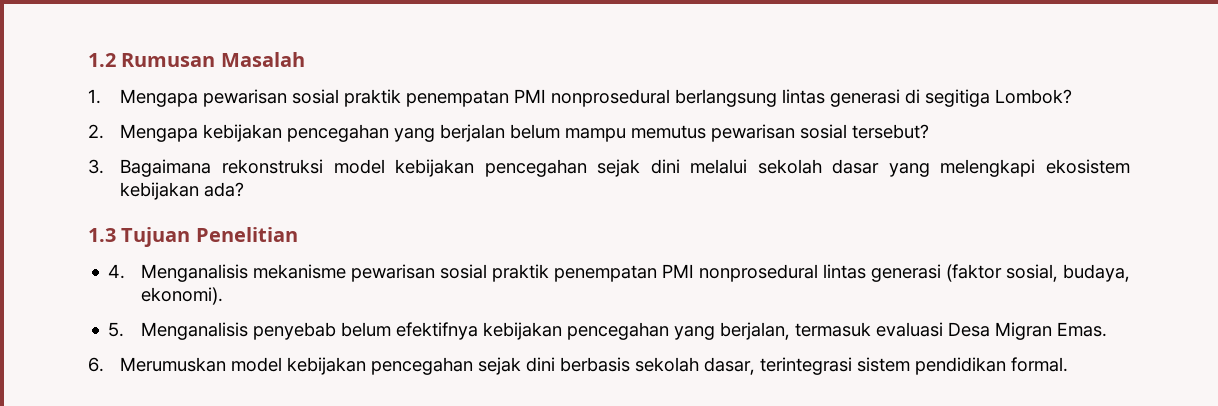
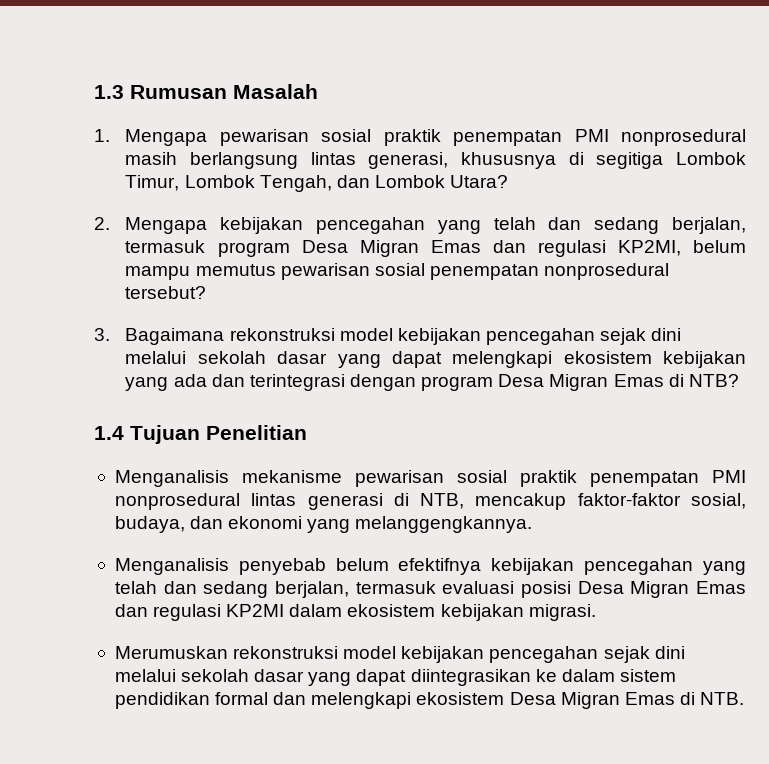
- 1.2 Rumusan Masalah
+ 1.3 Rumusan Masalah
- 1. Mengapa pewarisan sosial praktik penempatan PMI nonprosedural berlangsung lintas generasi di segitiga Lombok?
+ 1. Mengapa pewarisan sosial praktik penempatan PMI nonprosedural masih berlangsung lintas generasi, khususnya di segitiga Lombok Timur, Lombok Tengah, dan Lombok Utara?
- 2. Mengapa kebijakan pencegahan yang berjalan belum mampu memutus pewarisan sosial tersebut?
+ 2. Mengapa kebijakan pencegahan yang telah dan sedang berjalan, termasuk program Desa Migran Emas dan regulasi KP2MI, belum mampu memutus pewarisan sosial penempatan nonprosedural tersebut?
- 3. Bagaimana rekonstruksi model kebijakan pencegahan sejak dini melalui sekolah dasar yang melengkapi ekosistem kebijakan ada?
- 1.3 Tujuan Penelitian
+ 3. Bagaimana rekonstruksi model kebijakan pencegahan sejak dini melalui sekolah dasar yang dapat melengkapi ekosistem kebijakan yang ada dan terintegrasi dengan program Desa Migran Emas di NTB?
+ 1.4 Tujuan Penelitian
- 4. Menganalisis mekanisme pewarisan sosial praktik penempatan PMI nonprosedural lintas generasi (faktor sosial, budaya, ekonomi).
- 5. Menganalisis penyebab belum efektifnya kebijakan pencegahan yang berjalan, termasuk evaluasi Desa Migran Emas.
- 6. Merumuskan model kebijakan pencegahan sejak dini berbasis sekolah dasar, terintegrasi sistem pendidikan formal.
+ Menganalisis mekanisme pewarisan sosial praktik penempatan PMI nonprosedural lintas generasi di NTB, mencakup faktor-faktor sosial, budaya, dan ekonomi yang melanggengkannya.
+ Menganalisis penyebab belum efektifnya kebijakan pencegahan yang telah dan sedang berjalan, termasuk evaluasi posisi Desa Migran Emas dan regulasi KP2MI dalam ekosistem kebijakan migrasi.
+ Merumuskan rekonstruksi model kebijakan pencegahan sejak dini melalui sekolah dasar yang dapat diintegrasikan ke dalam sistem pendidikan formal dan melengkapi ekosistem Desa Migran Emas di NTB.

